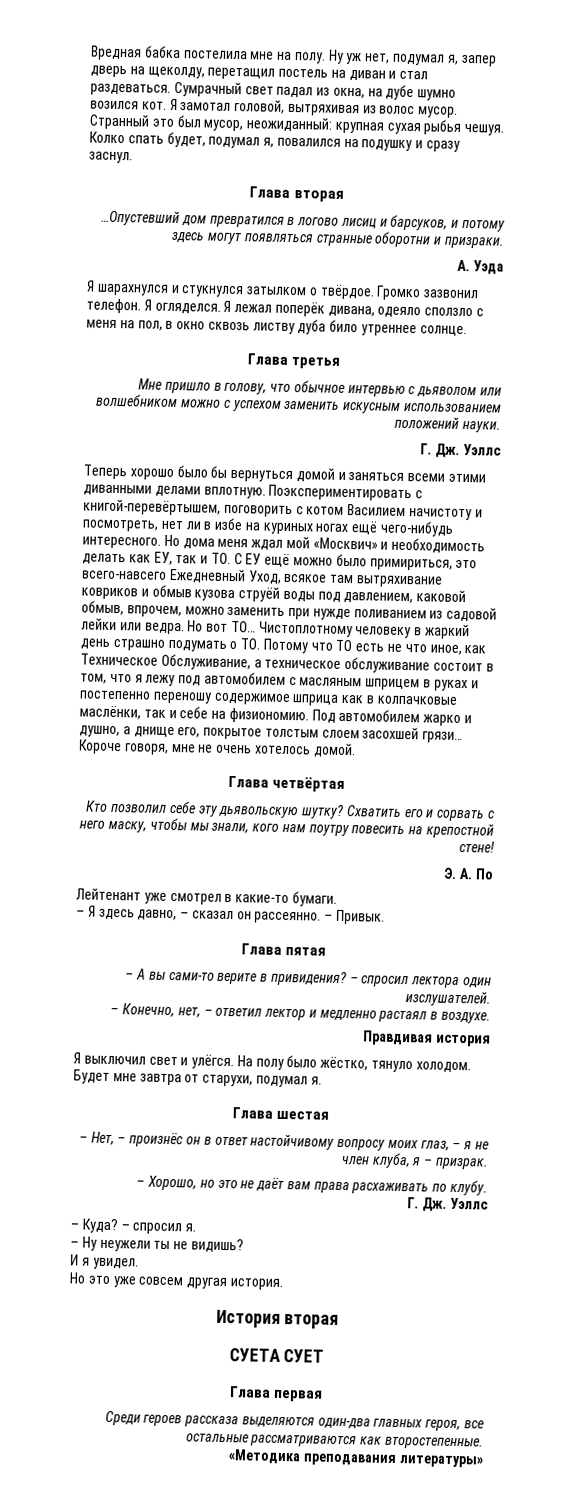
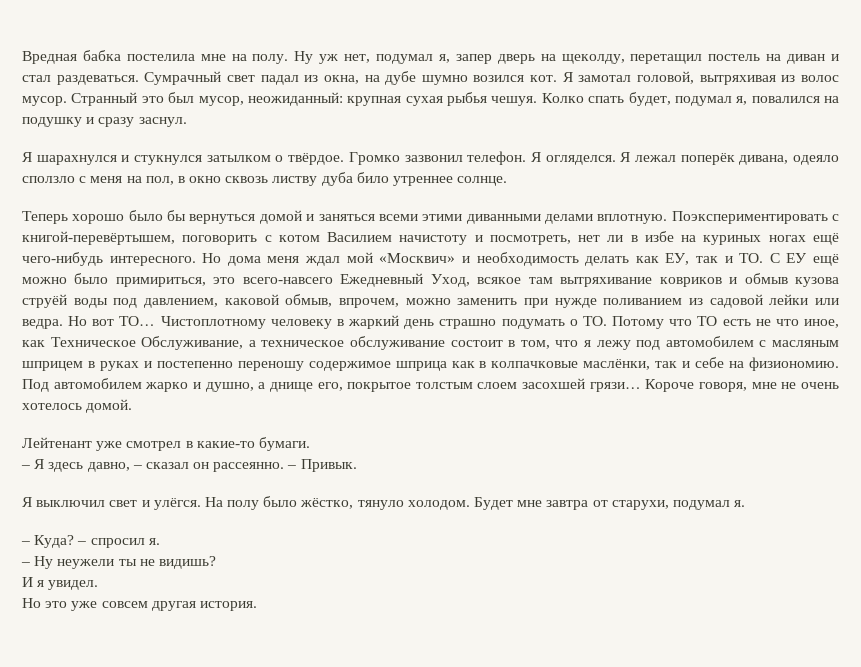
- Глава вторая
- …Опустевший дом превратился в логово лисиц и барсуков, и потому здесь могут появляться странные оборотни и призраки.
- А. Уэда
- Глава третья
- Мне пришло в голову, что обычное интервью с дьяволом или волшебником можно с успехом заменить искусным использованием положений науки.
- Г. Дж. Уэллс
- Глава четвёртая
- Кто позволил себе эту дьявольскую шутку? Схватить его и сорвать с него маску, чтобы мы знали, кого нам поутру повесить на крепостной стене!
- Э. А. По
- Глава пятая
- – А вы сами-то верите в привидения? – спросил лектора один изслушателей.
- – Конечно, нет, – ответил лектор и медленно растаял в воздухе.
- Правдивая история
- Глава шестая
- – Нет, – произнёс он в ответ настойчивому вопросу моих глаз, – я не член клуба, я – призрак.
- – Хорошо, но это не даёт вам права расхаживать по клубу.
- Г. Дж. Уэллс
- История вторая
- СУЕТА СУЕТ
- Глава первая
- Среди героев рассказа выделяются один-два главных героя, все остальные рассматриваются как второстепенные.
- «Методика преподавания литературы»

